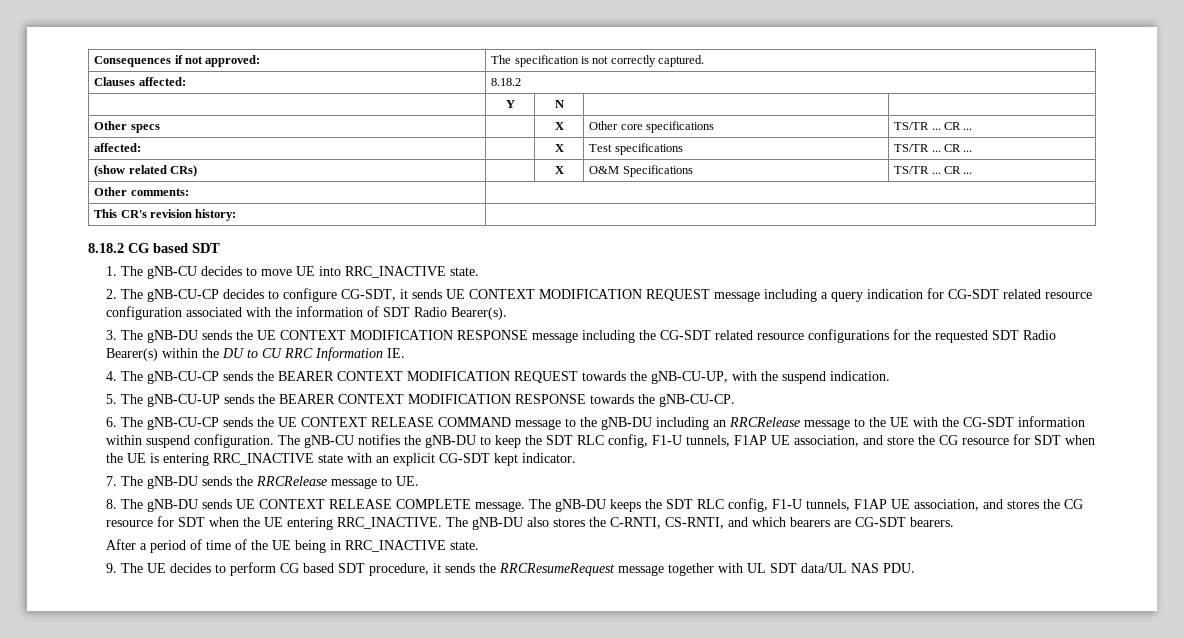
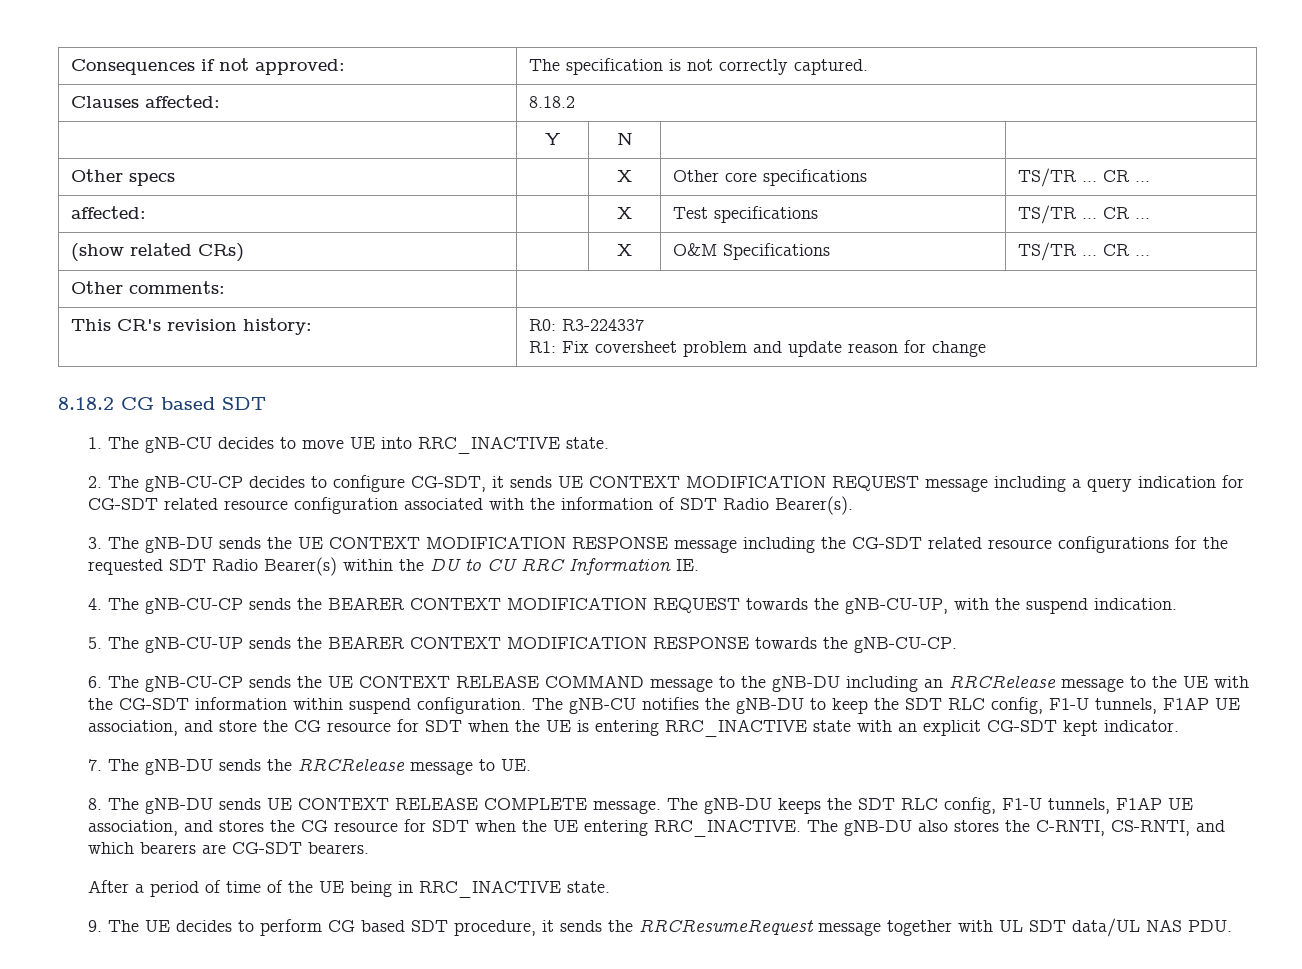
- This CR's revision history: |
+ This CR's revision history: | R0: R3-224337
+ R1: Fix coversheet problem and update reason for change

